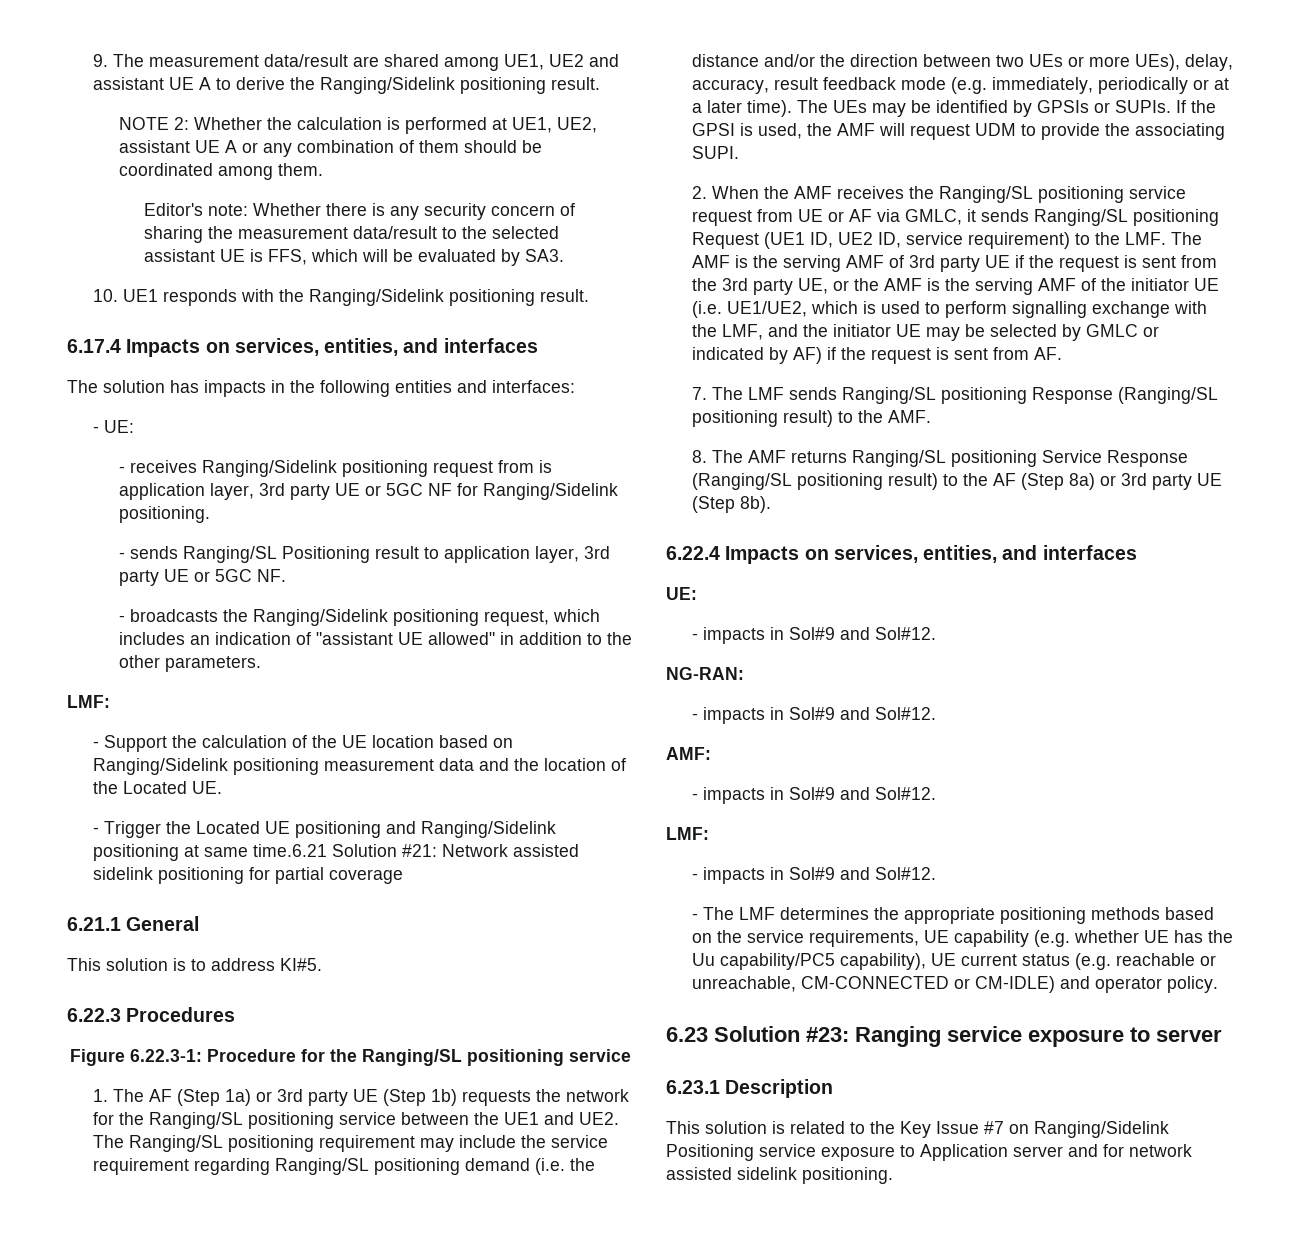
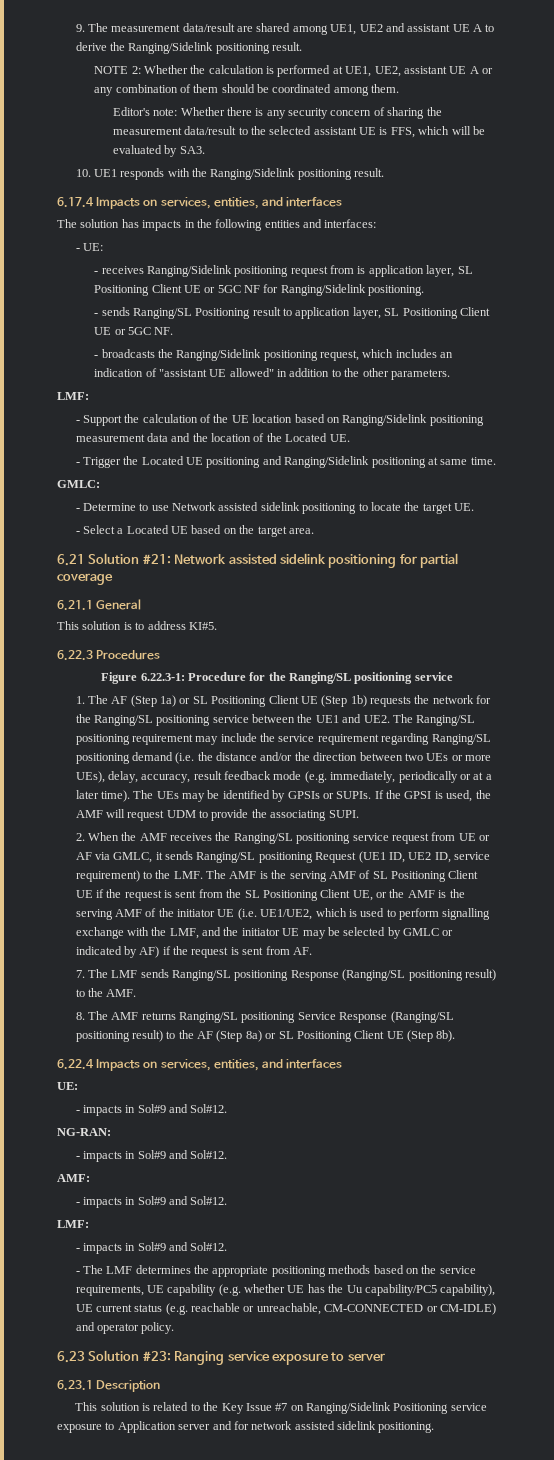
- - receives Ranging/Sidelink positioning request from is application layer, 3rd party UE or 5GC NF for Ranging/Sidelink positioning.
+ - receives Ranging/Sidelink positioning request from is application layer, SL Positioning Client UE or 5GC NF for Ranging/Sidelink positioning.
- - sends Ranging/SL Positioning result to application layer, 3rd party UE or 5GC NF.
+ - sends Ranging/SL Positioning result to application layer, SL Positioning Client UE or 5GC NF.
- - Trigger the Located UE positioning and Ranging/Sidelink positioning at same time.6.21 Solution #21: Network assisted sidelink positioning for partial coverage
+ - Trigger the Located UE positioning and Ranging/Sidelink positioning at same time.
+ GMLC:
+ - Determine to use Network assisted sidelink positioning to locate the target UE.
+ - Select a Located UE based on the target area.
+ 6.21 Solution #21: Network assisted sidelink positioning for partial coverage
- 1. The AF (Step 1a) or 3rd party UE (Step 1b) requests the network for the Ranging/SL positioning service between the UE1 and UE2. The Ranging/SL positioning requirement may include the service requirement regarding Ranging/SL positioning demand (i.e. the distance and/or the direction between two UEs or more UEs), delay, accuracy, result feedback mode (e.g. immediately, periodically or at a later time).
+ 1. The AF (Step 1a) or SL Positioning Client UE (Step 1b) requests the network for the Ranging/SL positioning service between the UE1 and UE2. The Ranging/SL positioning requirement may include the service requirement regarding Ranging/SL positioning demand (i.e. the distance and/or the direction between two UEs or more UEs), delay, accuracy, result feedback mode (e.g. immediately, periodically or at a later time).
- 2. When the AMF receives the Ranging/SL positioning service request from UE or AF via GMLC, it sends Ranging/SL positioning Request (UE1 ID, UE2 ID, service requirement) to the LMF. The AMF is the serving AMF of 3rd party UE if the request is sent from the 3rd party UE, or the AMF is the serving AMF of the initiator UE (i.e. UE1/UE2, which is used to perform signalling exchange with the LMF, and the initiator UE may be selected by GMLC or indicated by AF) if the request is sent from AF.
+ 2. When the AMF receives the Ranging/SL positioning service request from UE or AF via GMLC, it sends Ranging/SL positioning Request (UE1 ID, UE2 ID, service requirement) to the LMF. The AMF is the serving AMF of SL Positioning Client UE if the request is sent from the SL Positioning Client UE, or the AMF is the serving AMF of the initiator UE (i.e. UE1/UE2, which is used to perform signalling exchange with the LMF, and the initiator UE may be selected by GMLC or indicated by AF) if the request is sent from AF.
- 8. The AMF returns Ranging/SL positioning Service Response (Ranging/SL positioning result) to the AF (Step 8a) or 3rd party UE (Step 8b).
+ 8. The AMF returns Ranging/SL positioning Service Response (Ranging/SL positioning result) to the AF (Step 8a) or SL Positioning Client UE (Step 8b).

